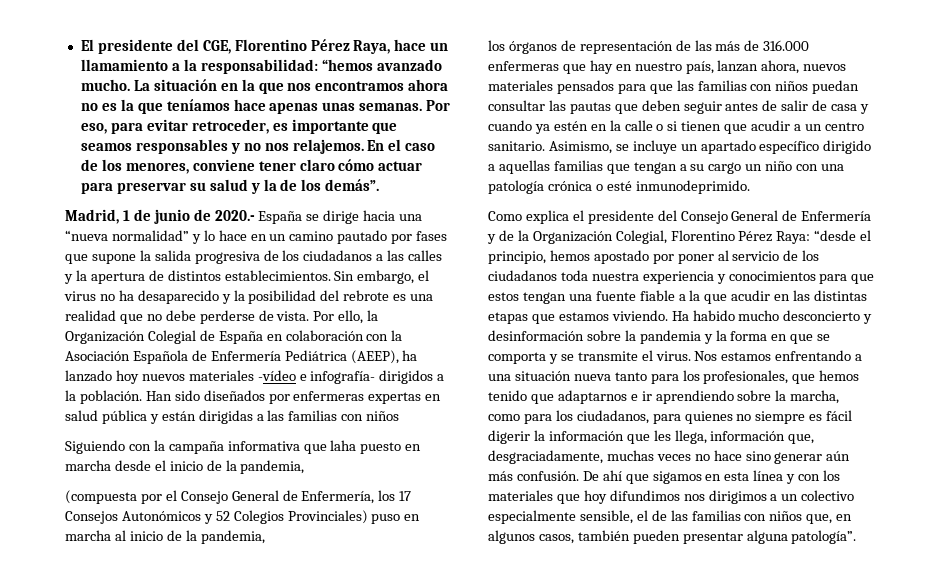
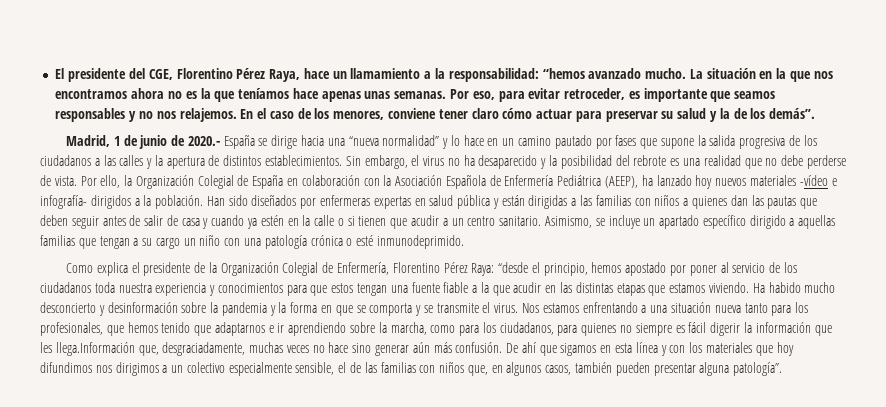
- Han sido diseñados por enfermeras expertas en salud pública y están dirigidas a las familias con niños
- Siguiendo con la campaña informativa que laha puesto en marcha desde el inicio de la pandemia,
- (compuesta por el Consejo General de Enfermería, los 17 Consejos Autonómicos y 52 Colegios Provinciales) puso en marcha al inicio de la pandemia,
- los órganos de representación de las más de 316.000 enfermeras que hay en nuestro país, lanzan ahora, nuevos materiales pensados para que las familias con niños puedan consultar las pautas que deben seguir antes de salir de casa y cuando ya estén en la calle o si tienen que acudir a un centro sanitario.
+ Han sido diseñados por enfermeras expertas en salud pública y están dirigidas a las familias con niños a quienes dan las pautas que deben seguir antes de salir de casa y cuando ya estén en la calle o si tienen que acudir a un centro sanitario.
- Como explica el presidente del Consejo General de Enfermería y de la Organización Colegial, Florentino Pérez Raya: “desde el principio, hemos apostado por poner al servicio de los ciudadanos toda nuestra experiencia y conocimientos para que estos tengan una fuente fiable a la que acudir en las distintas etapas que estamos viviendo.
+ Como explica el presidente de la Organización Colegial de Enfermería, Florentino Pérez Raya: “desde el principio, hemos apostado por poner al servicio de los ciudadanos toda nuestra experiencia y conocimientos para que estos tengan una fuente fiable a la que acudir en las distintas etapas que estamos viviendo.
- Nos estamos enfrentando a una situación nueva tanto para los profesionales, que hemos tenido que adaptarnos e ir aprendiendo sobre la marcha, como para los ciudadanos, para quienes no siempre es fácil digerir la información que les llega, información que, desgraciadamente, muchas veces no hace sino generar aún más confusión.
+ Nos estamos enfrentando a una situación nueva tanto para los profesionales, que hemos tenido que adaptarnos e ir aprendiendo sobre la marcha, como para los ciudadanos, para quienes no siempre es fácil digerir la información que les llega.Información que, desgraciadamente, muchas veces no hace sino generar aún más confusión.

